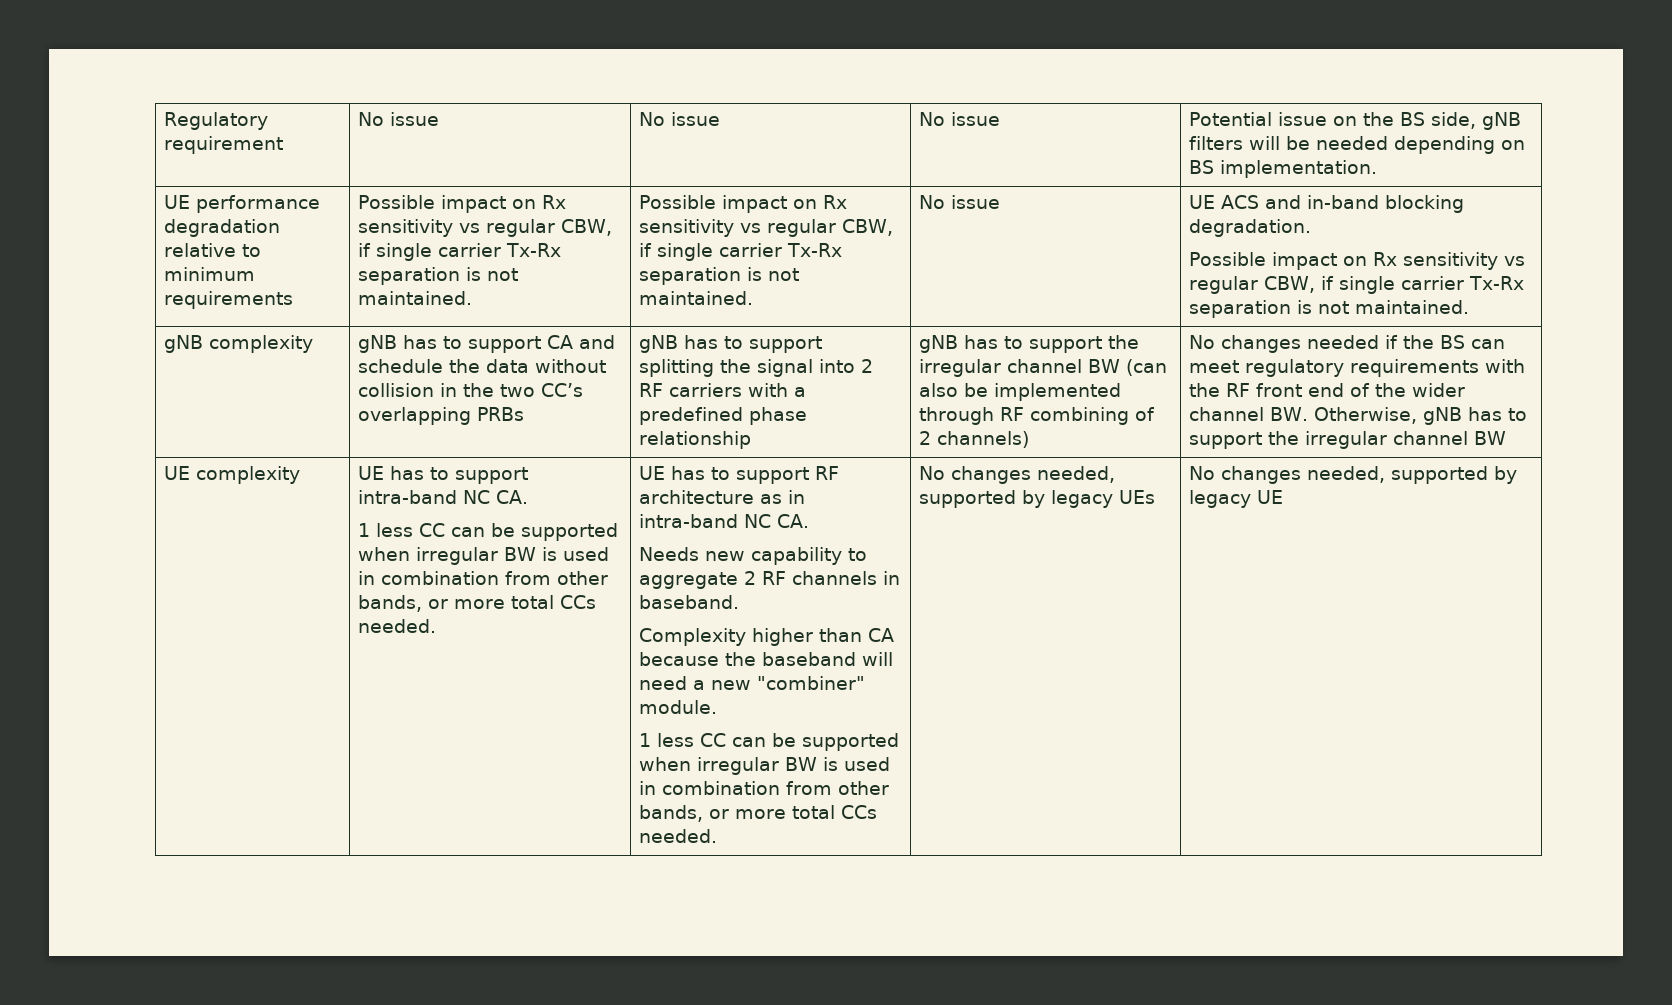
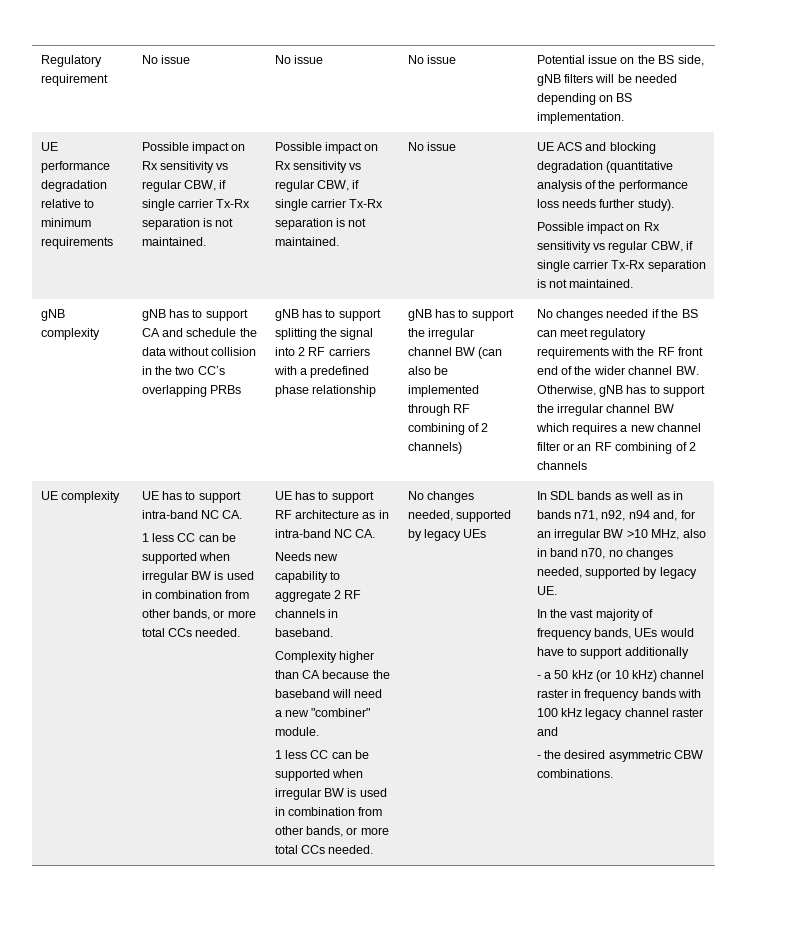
- UE ACS and in-band blocking degradation.
+ UE ACS and blocking degradation (quantitative analysis of the performance loss needs further study).
- No changes needed if the BS can meet regulatory requirements with the RF front end of the wider channel BW. Otherwise, gNB has to support the irregular channel BW
+ No changes needed if the BS can meet regulatory requirements with the RF front end of the wider channel BW. Otherwise, gNB has to support the irregular channel BW which requires a new channel filter or an RF combining of 2 channels
- No changes needed, supported by legacy UE
+ In SDL bands as well as in bands n71, n92, n94 and, for an irregular BW >10 MHz, also in band n70, no changes needed, supported by legacy UE.
+ In the vast majority of frequency bands, UEs would have to support additionally
+ - a 50 kHz (or 10 kHz) channel raster in frequency bands with 100 kHz legacy channel raster and
+ - the desired asymmetric CBW combinations.

